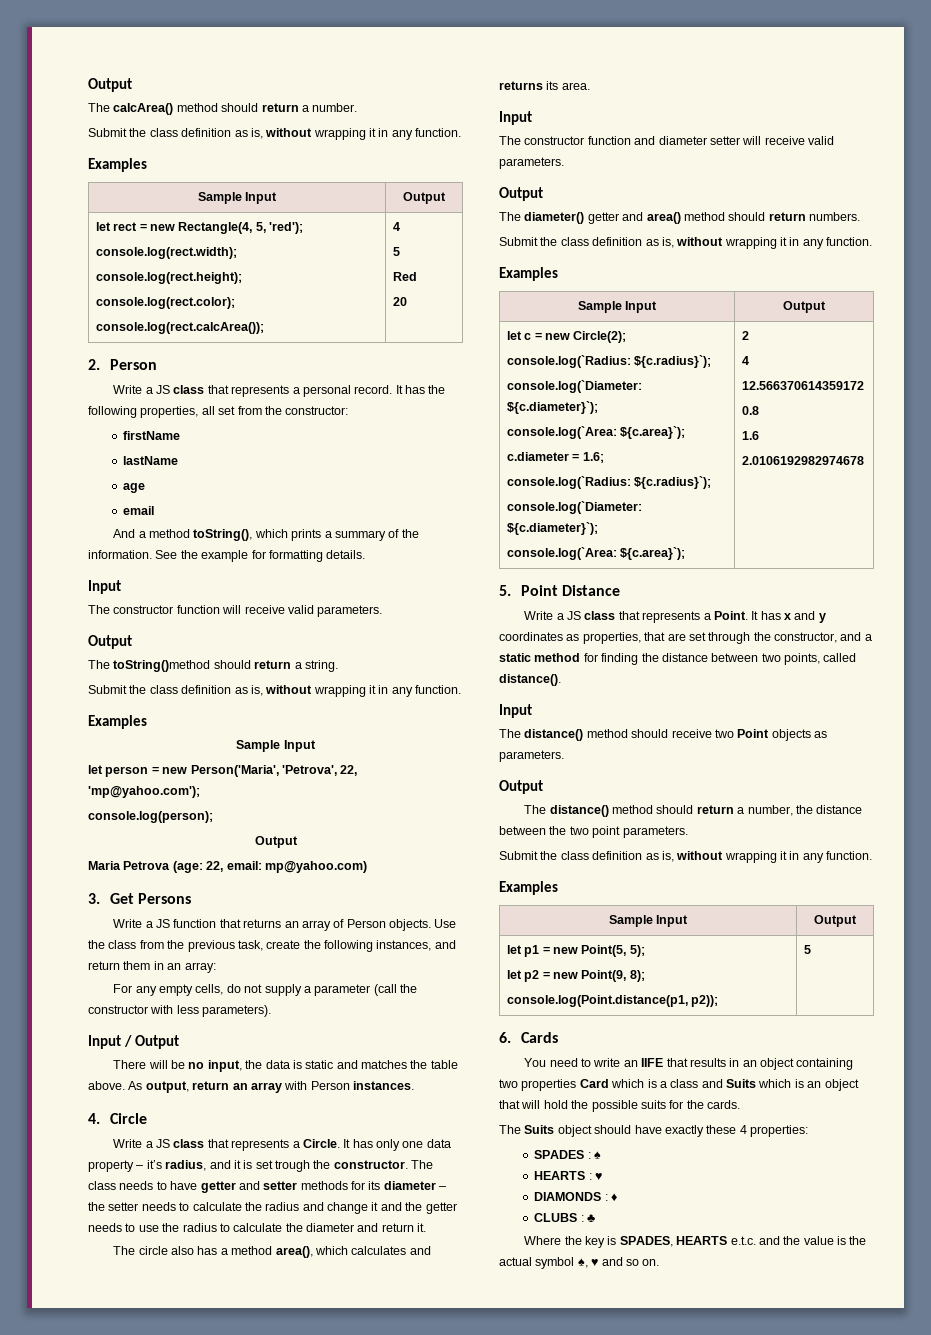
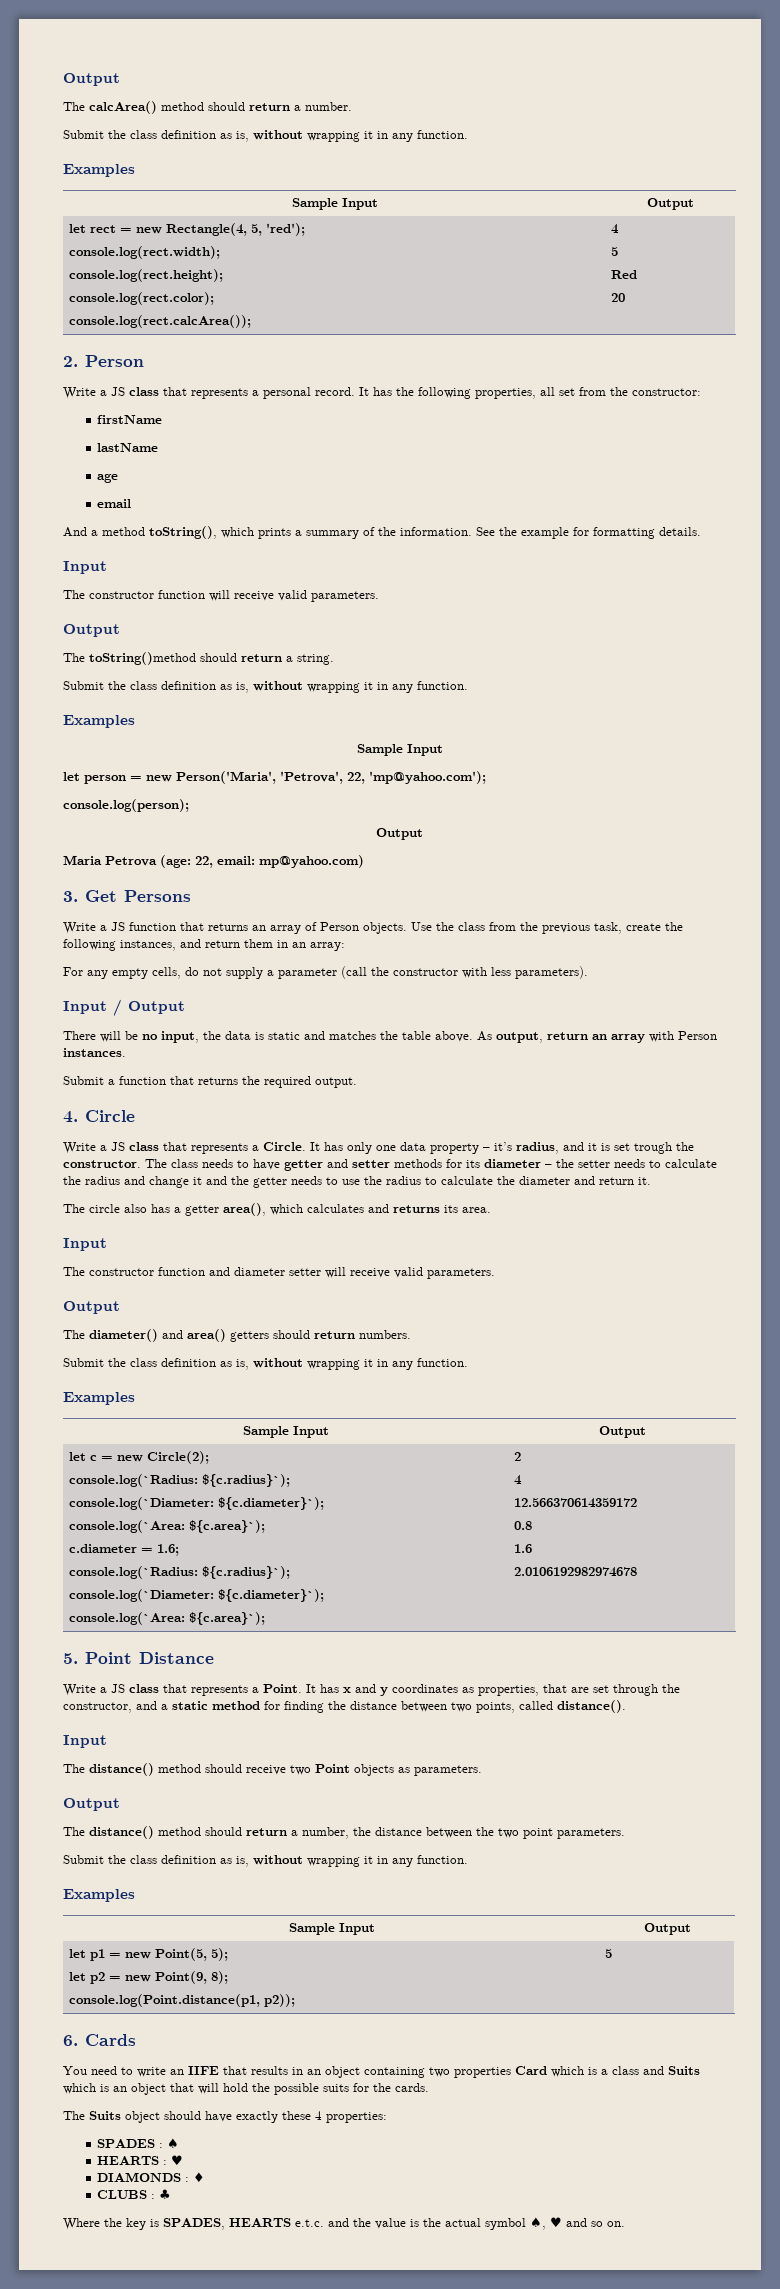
+ Submit a function that returns the required output.
- The circle also has a method area(), which calculates and returns its area.
+ The circle also has a getter area(), which calculates and returns its area.
- The diameter() getter and area() method should return numbers.
+ The diameter() and area() getters should return numbers.

